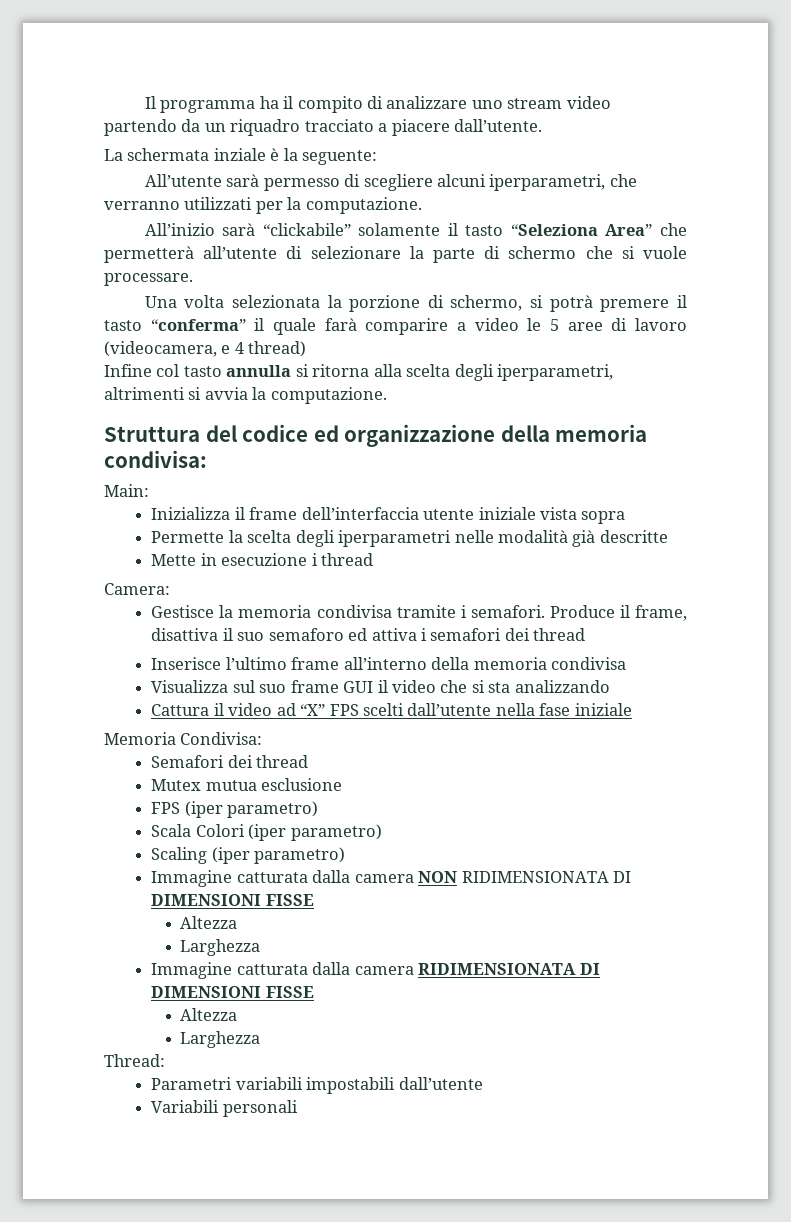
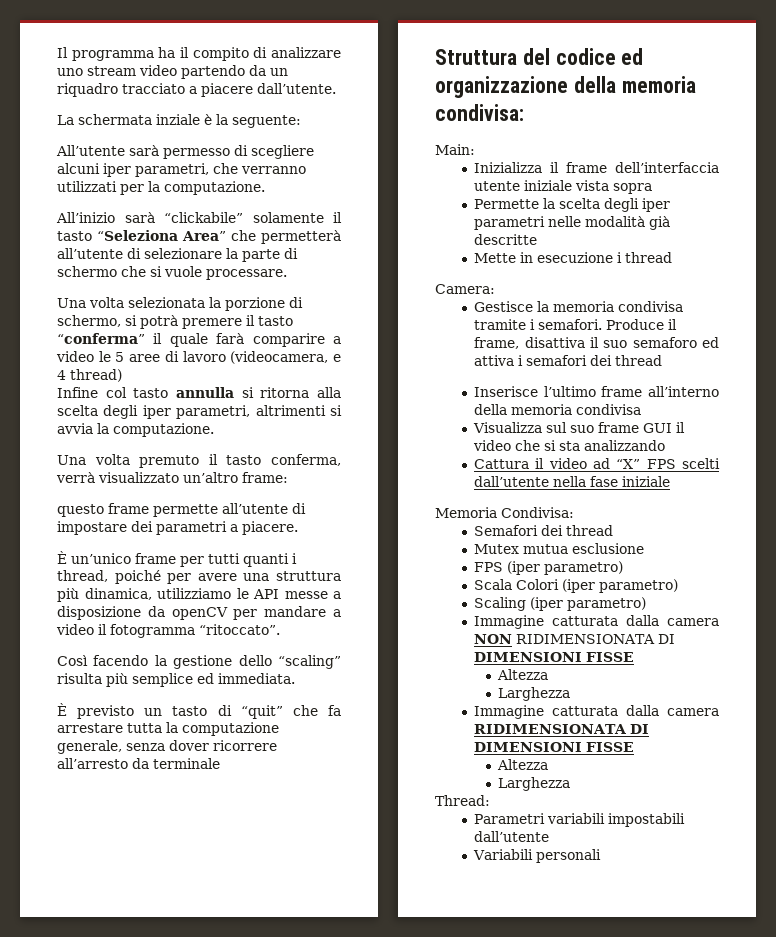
- All’utente sarà permesso di scegliere alcuni iperparametri, che verranno utilizzati per la computazione.
+ All’utente sarà permesso di scegliere alcuni iper parametri, che verranno utilizzati per la computazione.
- Infine col tasto annulla si ritorna alla scelta degli iperparametri, altrimenti si avvia la computazione.
+ Infine col tasto annulla si ritorna alla scelta degli iper parametri, altrimenti si avvia la computazione.
+ Una volta premuto il tasto conferma, verrà visualizzato un’altro frame:
+ questo frame permette all’utente di impostare dei parametri a piacere.
+ È un’unico frame per tutti quanti i thread, poiché per avere una struttura più dinamica, utilizziamo le API messe a disposizione da openCV per mandare a video il fotogramma “ritoccato”.
+ Così facendo la gestione dello “scaling” risulta più semplice ed immediata.
+ È previsto un tasto di “quit” che fa arrestare tutta la computazione generale, senza dover ricorrere all’arresto da terminale
- Permette la scelta degli iperparametri nelle modalità già descritte
+ Permette la scelta degli iper parametri nelle modalità già descritte

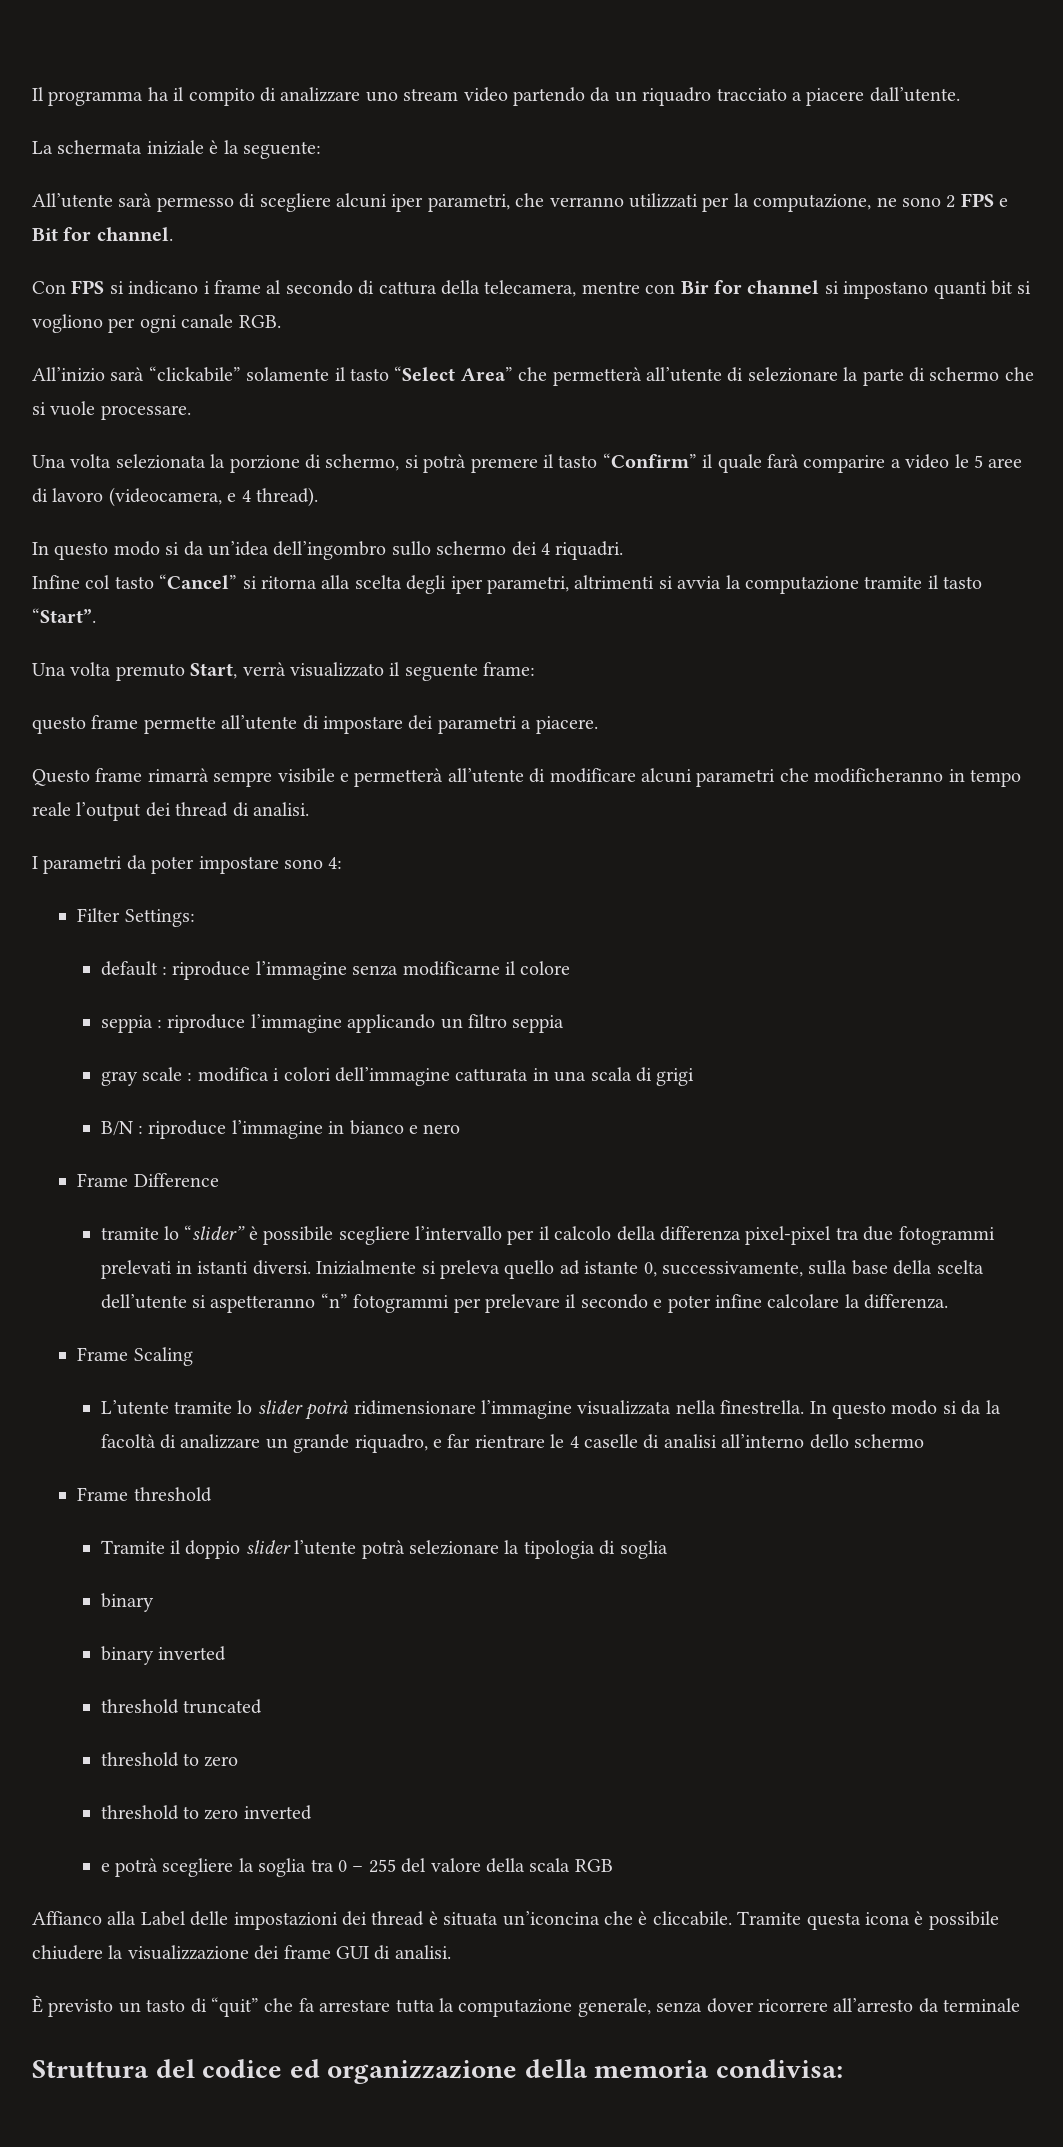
- La schermata inziale è la seguente:
+ La schermata iniziale è la seguente:
- All’utente sarà permesso di scegliere alcuni iper parametri, che verranno utilizzati per la computazione.
+ All’utente sarà permesso di scegliere alcuni iper parametri, che verranno utilizzati per la computazione, ne sono 2 FPS e Bit for channel.
+ Con FPS si indicano i frame al secondo di cattura della telecamera, mentre con Bir for channel si impostano quanti bit si vogliono per ogni canale RGB.
- All’inizio sarà “clickabile” solamente il tasto “Seleziona Area” che permetterà all’utente di selezionare la parte di schermo che si vuole processare.
+ All’inizio sarà “clickabile” solamente il tasto “Select Area” che permetterà all’utente di selezionare la parte di schermo che si vuole processare.
- Una volta selezionata la porzione di schermo, si potrà premere il tasto “conferma” il quale farà comparire a video le 5 aree di lavoro (videocamera, e 4 thread)
+ Una volta selezionata la porzione di schermo, si potrà premere il tasto “Confirm” il quale farà comparire a video le 5 aree di lavoro (videocamera, e 4 thread).
+ In questo modo si da un’idea dell’ingombro sullo schermo dei 4 riquadri.
- Infine col tasto annulla si ritorna alla scelta degli iper parametri, altrimenti si avvia la computazione.
- Una volta premuto il tasto conferma, verrà visualizzato un’altro frame:
+ Infine col tasto “Cancel” si ritorna alla scelta degli iper parametri, altrimenti si avvia la computazione tramite il tasto “Start”.
+ Una volta premuto Start, verrà visualizzato il seguente frame:
- È un’unico frame per tutti quanti i thread, poiché per avere una struttura più dinamica, utilizziamo le API messe a disposizione da openCV per mandare a video il fotogramma “ritoccato”.
- Così facendo la gestione dello “scaling” risulta più semplice ed immediata.
+ Questo frame rimarrà sempre visibile e permetterà all’utente di modificare alcuni parametri che modificheranno in tempo reale l’output dei thread di analisi.
+ I parametri da poter impostare sono 4:
+ Filter Settings:
+ default : riproduce l’immagine senza modificarne il colore
+ seppia : riproduce l’immagine applicando un filtro seppia
+ gray scale : modifica i colori dell’immagine catturata in una scala di grigi
+ B/N : riproduce l’immagine in bianco e nero
+ Frame Difference
+ tramite lo “slider” è possibile scegliere l’intervallo per il calcolo della differenza pixel-pixel tra due fotogrammi prelevati in istanti diversi. Inizialmente si preleva quello ad istante 0, successivamente, sulla base della scelta dell’utente si aspetteranno “n” fotogrammi per prelevare il secondo e poter infine calcolare la differenza.
+ Frame Scaling
+ L’utente tramite lo slider potrà ridimensionare l’immagine visualizzata nella finestrella. In questo modo si da la facoltà di analizzare un grande riquadro, e far rientrare le 4 caselle di analisi all’interno dello schermo
+ Frame threshold
+ Tramite il doppio slider l’utente potrà selezionare la tipologia di soglia
+ binary
+ binary inverted
+ threshold truncated
+ threshold to zero
+ threshold to zero inverted
+ e potrà scegliere la soglia tra 0 – 255 del valore della scala RGB
+ Affianco alla Label delle impostazioni dei thread è situata un’iconcina che è cliccabile. Tramite questa icona è possibile chiudere la visualizzazione dei frame GUI di analisi.
- Main:
- Inizializza il frame dell’interfaccia utente iniziale vista sopra
- Permette la scelta degli iper parametri nelle modalità già descritte
- Mette in esecuzione i thread
- Camera:
- Gestisce la memoria condivisa tramite i semafori. Produce il frame, disattiva il suo semaforo ed attiva i semafori dei thread
- Inserisce l’ultimo frame all’interno della memoria condivisa
- Visualizza sul suo frame GUI il video che si sta analizzando
- Cattura il video ad “X” FPS scelti dall’utente nella fase iniziale
- Memoria Condivisa:
- Semafori dei thread
- Mutex mutua esclusione
- FPS (iper parametro)
- Scala Colori (iper parametro)
- Scaling (iper parametro)
- Immagine catturata dalla camera NON RIDIMENSIONATA DI DIMENSIONI FISSE
- Altezza
- Larghezza
- Immagine catturata dalla camera RIDIMENSIONATA DI DIMENSIONI FISSE
- Altezza
- Larghezza
- Thread:
- Parametri variabili impostabili dall’utente
- Variabili personali

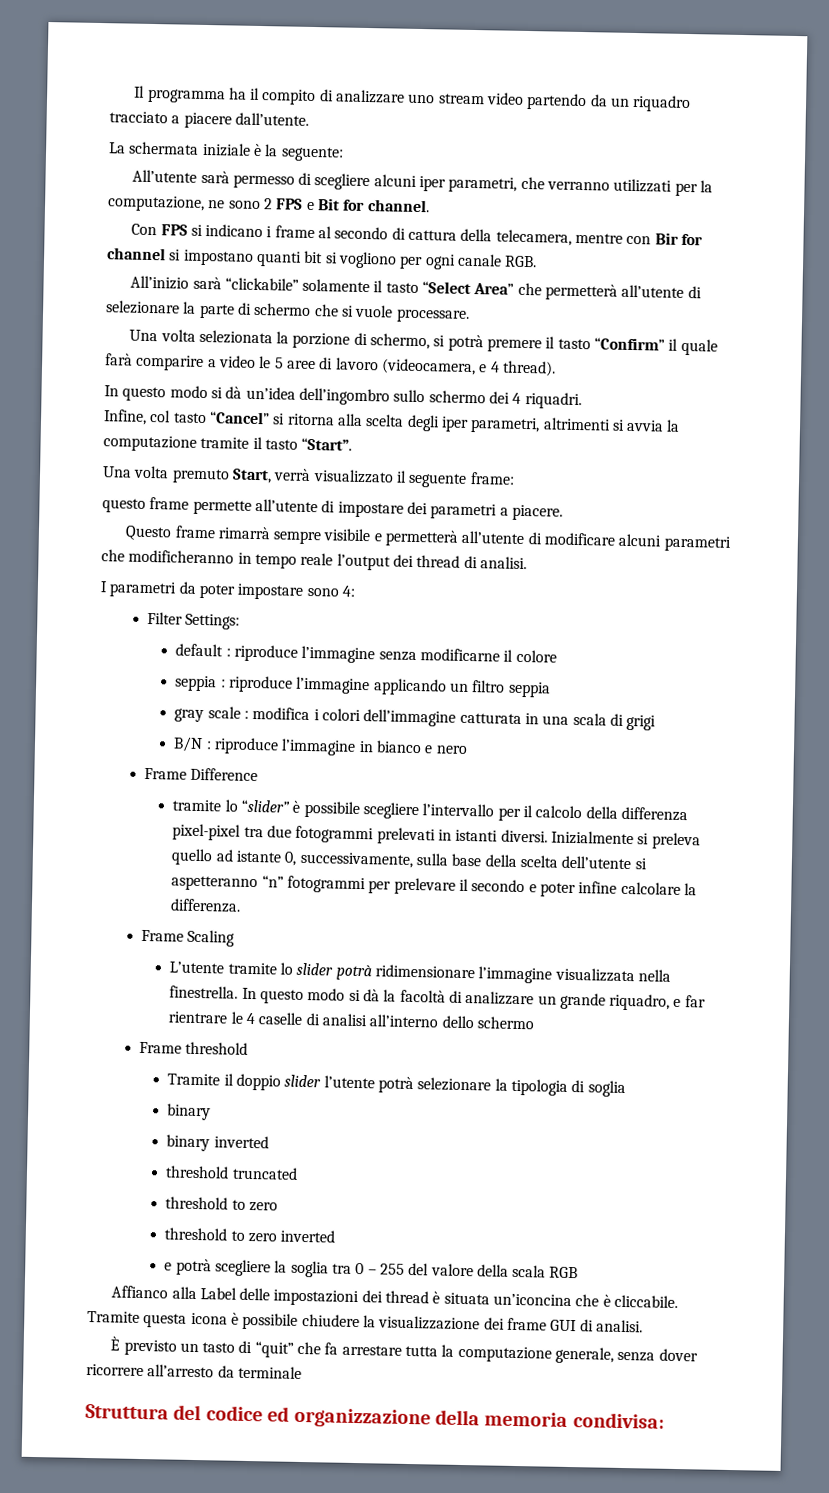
- In questo modo si da un’idea dell’ingombro sullo schermo dei 4 riquadri.
+ In questo modo si dà un’idea dell’ingombro sullo schermo dei 4 riquadri.
- Infine col tasto “Cancel” si ritorna alla scelta degli iper parametri, altrimenti si avvia la computazione tramite il tasto “Start”.
+ Infine, col tasto “Cancel” si ritorna alla scelta degli iper parametri, altrimenti si avvia la computazione tramite il tasto “Start”.
- In questo modo si da la facoltà di analizzare un grande riquadro, e far rientrare le 4 caselle di analisi all’interno dello schermo
+ In questo modo si dà la facoltà di analizzare un grande riquadro, e far rientrare le 4 caselle di analisi all’interno dello schermo

